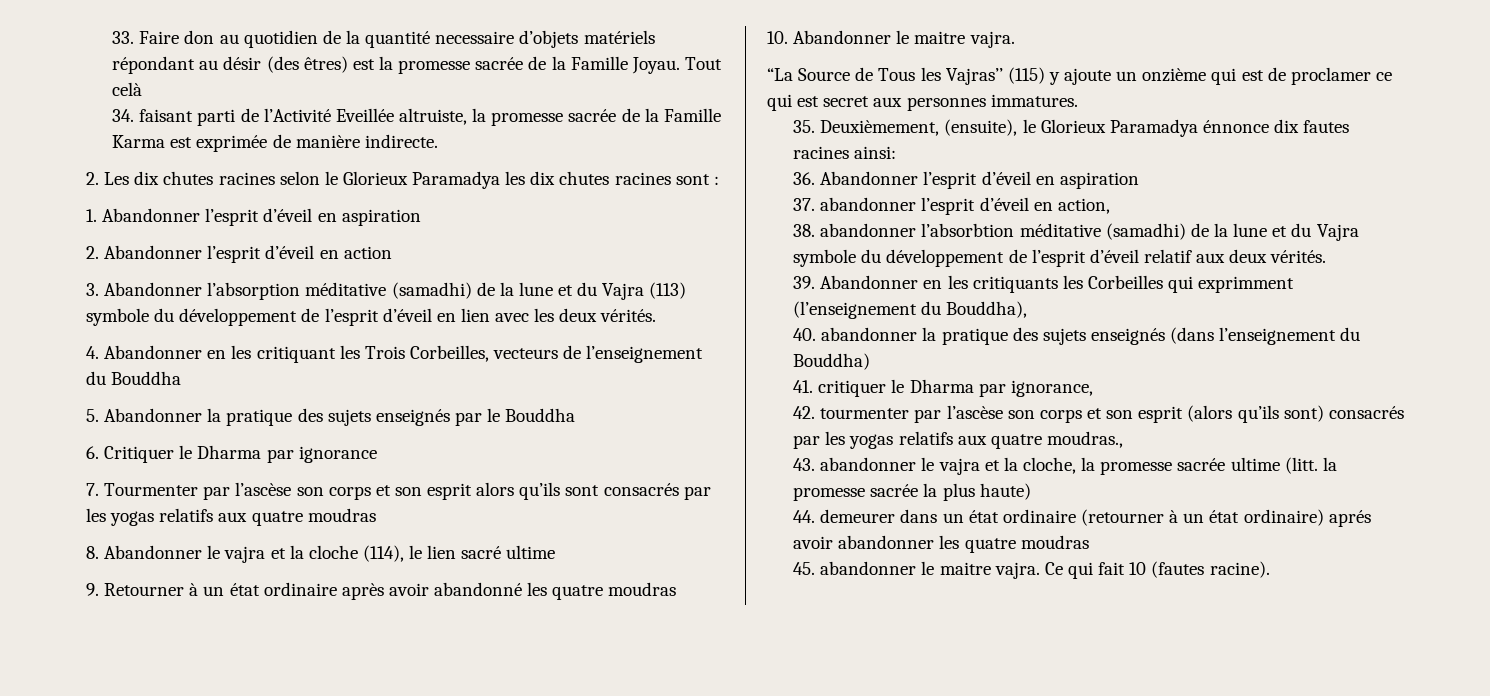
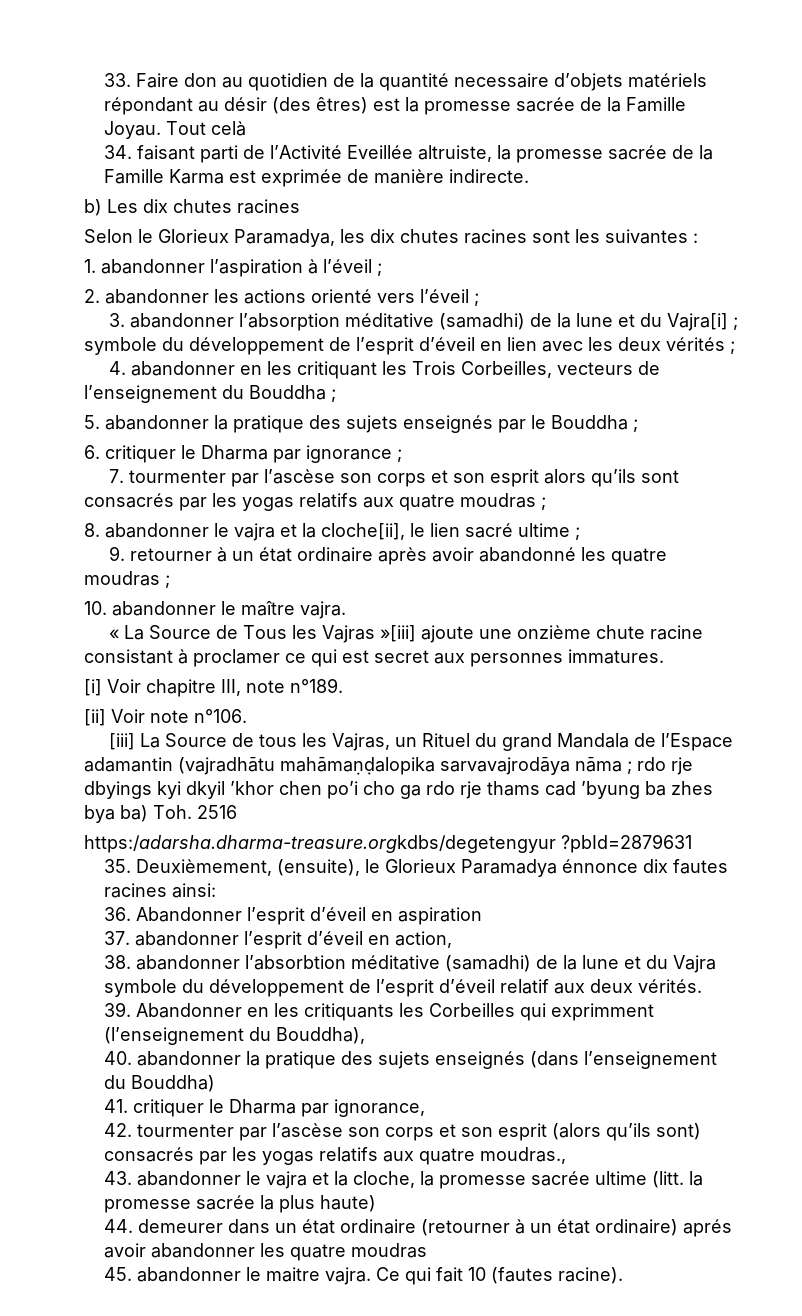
- 2. Les dix chutes racines selon le Glorieux Paramadya les dix chutes racines sont :
+ b) Les dix chutes racines
+ Selon le Glorieux Paramadya, les dix chutes racines sont les suivantes :
- 1. Abandonner l’esprit d’éveil en aspiration
- 2. Abandonner l’esprit d’éveil en action
+ 1. abandonner l’aspiration à l’éveil ;
+ 2. abandonner les actions orienté vers l’éveil ;
- 3. Abandonner l’absorption méditative (samadhi) de la lune et du Vajra (113) symbole du développement de l’esprit d’éveil en lien avec les deux vérités.
+ 3. abandonner l’absorption méditative (samadhi) de la lune et du Vajra[i] ; symbole du développement de l’esprit d’éveil en lien avec les deux vérités ;
- 4. Abandonner en les critiquant les Trois Corbeilles, vecteurs de l’enseignement du Bouddha
+ 4. abandonner en les critiquant les Trois Corbeilles, vecteurs de l’enseignement du Bouddha ;
- 5. Abandonner la pratique des sujets enseignés par le Bouddha
+ 5. abandonner la pratique des sujets enseignés par le Bouddha ;
- 6. Critiquer le Dharma par ignorance
+ 6. critiquer le Dharma par ignorance ;
- 7. Tourmenter par l’ascèse son corps et son esprit alors qu’ils sont consacrés par les yogas relatifs aux quatre moudras
+ 7. tourmenter par l’ascèse son corps et son esprit alors qu’ils sont consacrés par les yogas relatifs aux quatre moudras ;
- 8. Abandonner le vajra et la cloche (114), le lien sacré ultime
+ 8. abandonner le vajra et la cloche[ii], le lien sacré ultime ;
- 9. Retourner à un état ordinaire après avoir abandonné les quatre moudras
+ 9. retourner à un état ordinaire après avoir abandonné les quatre moudras ;
- 10. Abandonner le maitre vajra.
+ 10. abandonner le maître vajra.
- “La Source de Tous les Vajras’’ (115) y ajoute un onzième qui est de proclamer ce qui est secret aux personnes immatures.
+ « La Source de Tous les Vajras »[iii] ajoute une onzième chute racine consistant à proclamer ce qui est secret aux personnes immatures.
+ [i] Voir chapitre III, note n°189.
+ [ii] Voir note n°106.
+ [iii] La Source de tous les Vajras, un Rituel du grand Mandala de l’Espace adamantin (vajradhātu mahāmaṇḍalopika sarvavajrodāya nāma ; rdo rje dbyings kyi dkyil ’khor chen po’i cho ga rdo rje thams cad ’byung ba zhes bya ba) Toh. 2516
+ https:/adarsha.dharma-treasure.orgkdbs/degetengyur ?pbId=2879631

